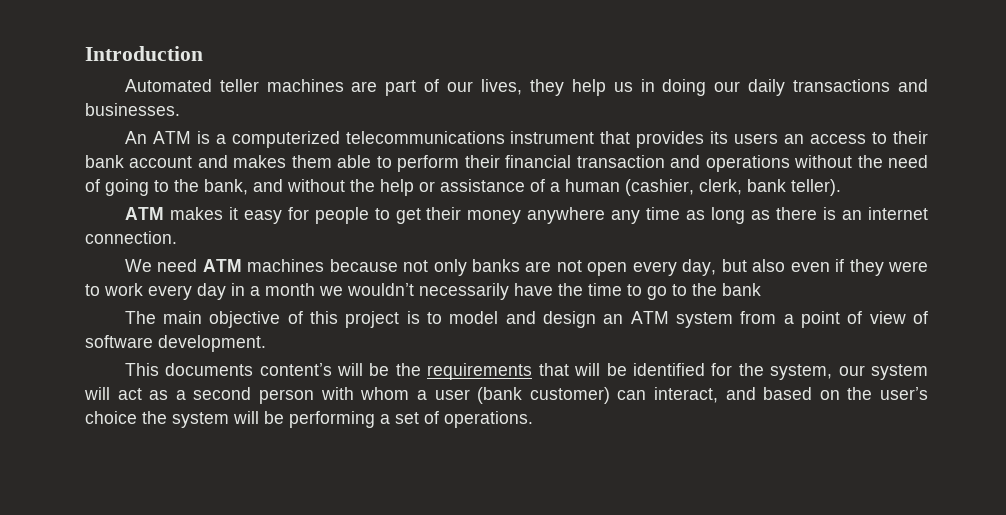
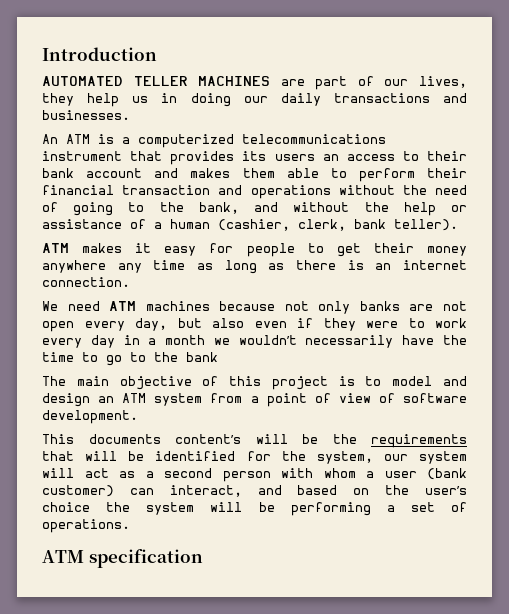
- Automated teller machines are part of our lives, they help us in doing our daily transactions and businesses.
+ AUTOMATED TELLER MACHINES are part of our lives, they help us in doing our daily transactions and businesses.
+ ATM specification

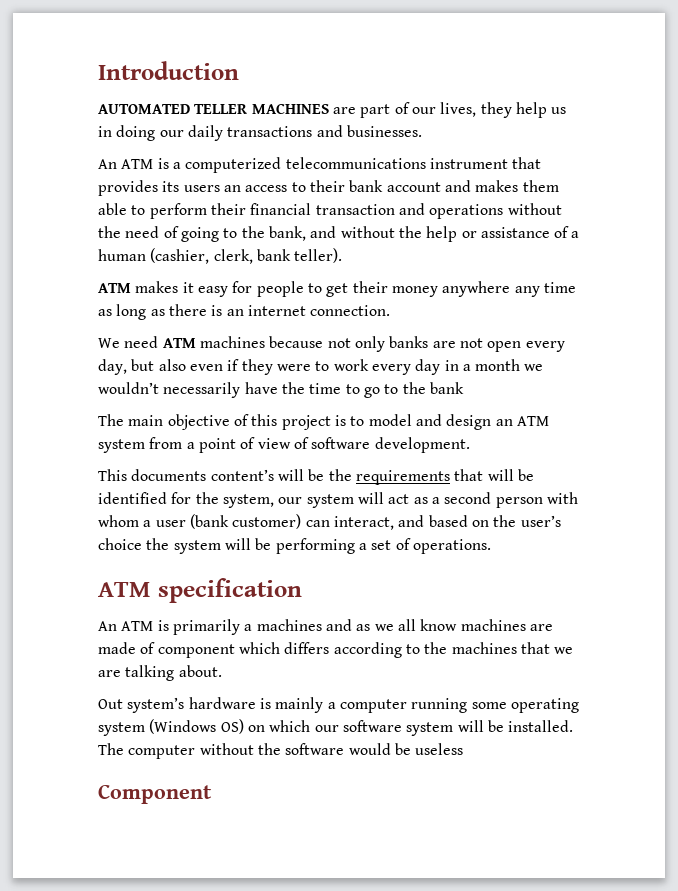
+ An ATM is primarily a machines and as we all know machines are made of component which differs according to the machines that we are talking about.
+ Out system’s hardware is mainly a computer running some operating system (Windows OS) on which our software system will be installed. The computer without the software would be useless
+ Component

